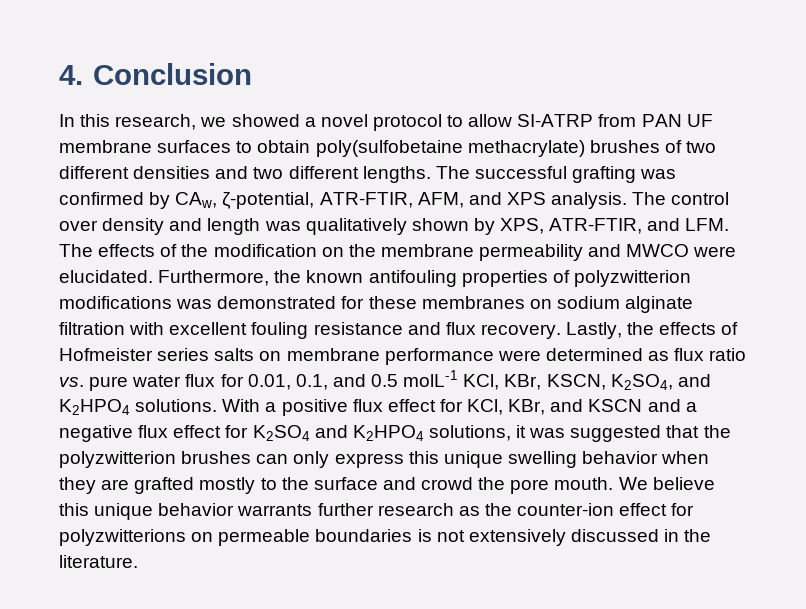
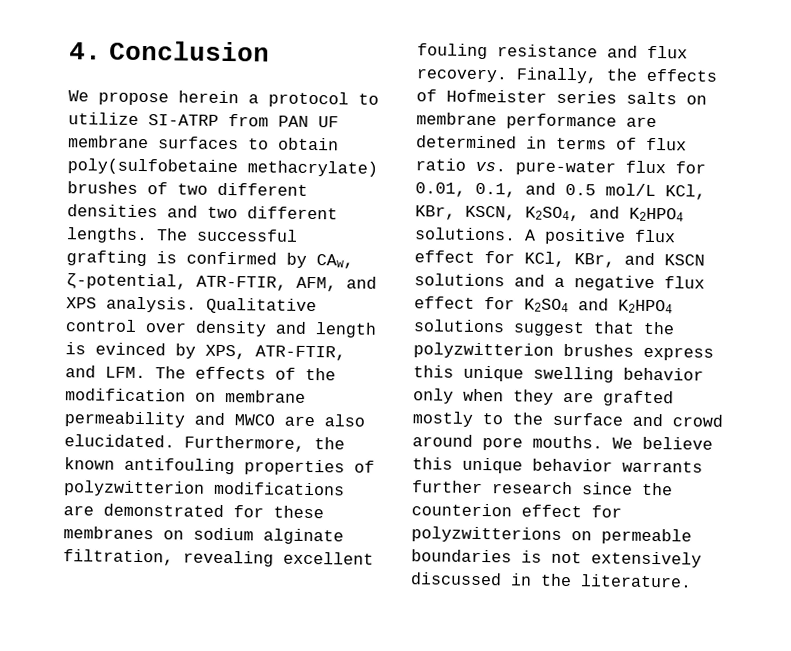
- In this research, we showed a novel protocol to allow SI-ATRP from PAN UF membrane surfaces to obtain poly(sulfobetaine methacrylate) brushes of two different densities and two different lengths.
+ We propose herein a protocol to utilize SI-ATRP from PAN UF membrane surfaces to obtain poly(sulfobetaine methacrylate) brushes of two different densities and two different lengths.
- The successful grafting was confirmed by CAw, ζ-potential, ATR-FTIR, AFM, and XPS analysis.
+ The successful grafting is confirmed by CAw, ζ-potential, ATR-FTIR, AFM, and XPS analysis.
- The control over density and length was qualitatively shown by XPS, ATR-FTIR, and LFM. The effects of the modification on the membrane permeability and MWCO were elucidated.
+ Qualitative control over density and length is evinced by XPS, ATR-FTIR, and LFM. The effects of the modification on membrane permeability and MWCO are also elucidated.
- Furthermore, the known antifouling properties of polyzwitterion modifications was demonstrated for these membranes on sodium alginate filtration with excellent fouling resistance and flux recovery.
+ Furthermore, the known antifouling properties of polyzwitterion modifications are demonstrated for these membranes on sodium alginate filtration, revealing excellent fouling resistance and flux recovery.
- Lastly, the effects of Hofmeister series salts on membrane performance were determined as flux ratio vs. pure water flux for 0.01, 0.1, and 0.5 molL-1 KCl, KBr, KSCN, K2SO4, and K2HPO4 solutions.
+ Finally, the effects of Hofmeister series salts on membrane performance are determined in terms of flux ratio vs. pure-water flux for 0.01, 0.1, and 0.5 mol/L KCl, KBr, KSCN, K2SO4, and K2HPO4 solutions.
- With a positive flux effect for KCl, KBr, and KSCN and a negative flux effect for K2SO4 and K2HPO4 solutions, it was suggested that the polyzwitterion brushes can only express this unique swelling behavior when they are grafted mostly to the surface and crowd the pore mouth.
+ A positive flux effect for KCl, KBr, and KSCN solutions and a negative flux effect for K2SO4 and K2HPO4 solutions suggest that the polyzwitterion brushes express this unique swelling behavior only when they are grafted mostly to the surface and crowd around pore mouths.
- We believe this unique behavior warrants further research as the counter-ion effect for polyzwitterions on permeable boundaries is not extensively discussed in the literature.
+ We believe this unique behavior warrants further research since the counterion effect for polyzwitterions on permeable boundaries is not extensively discussed in the literature.

